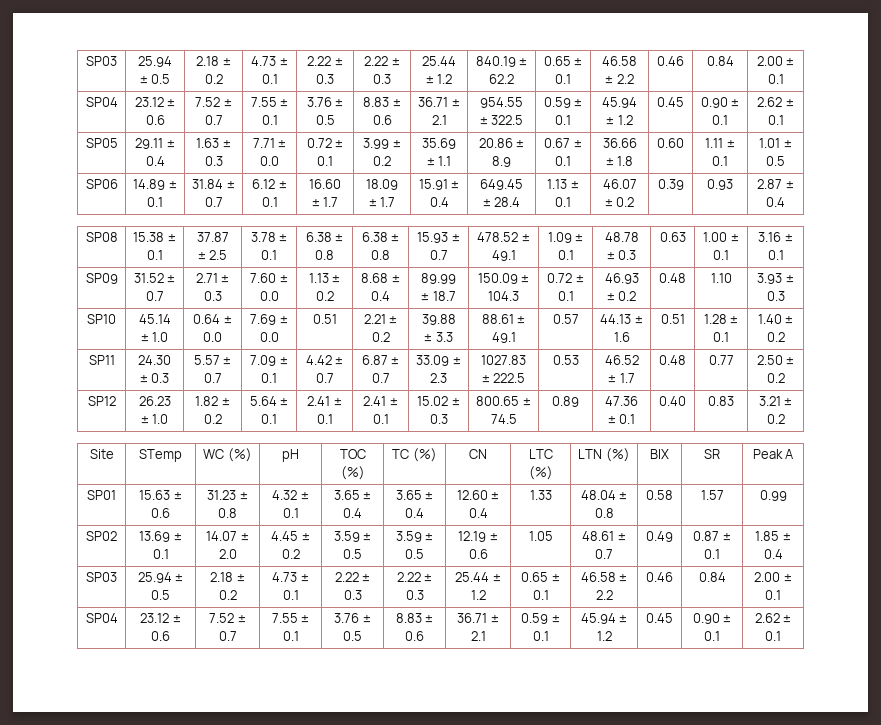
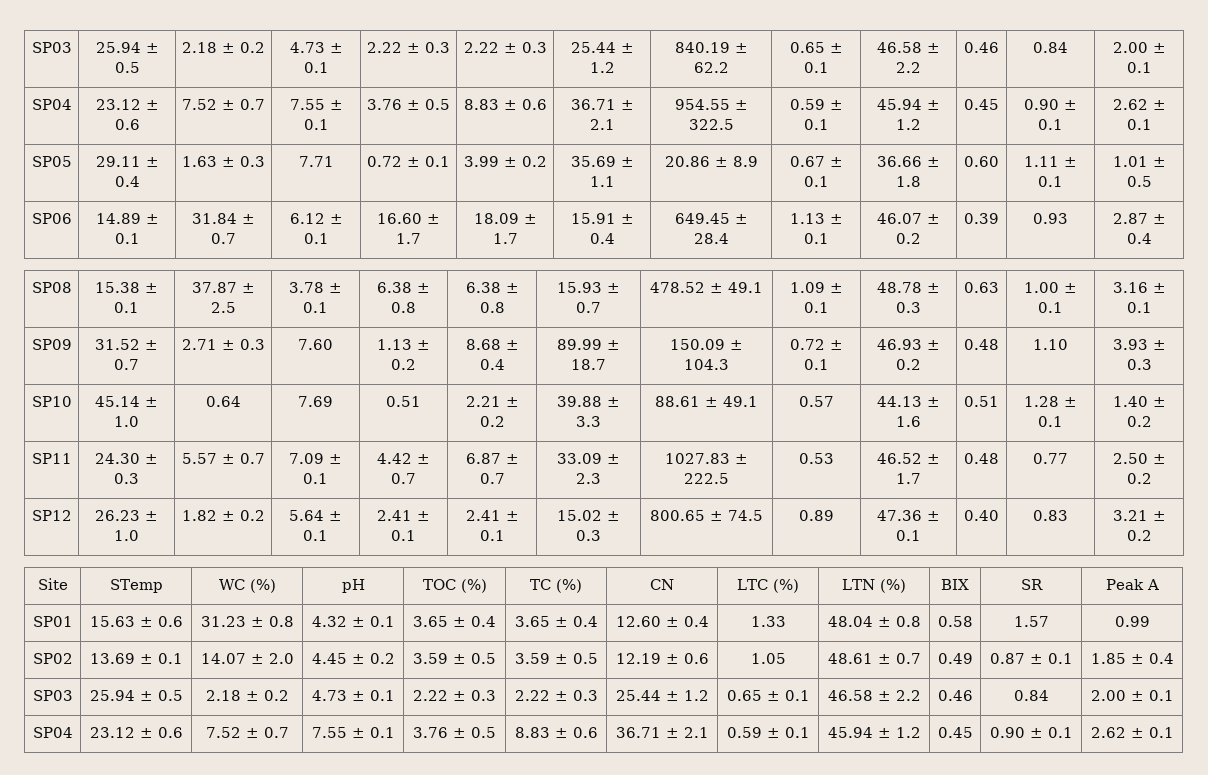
- SP05 | 29.11 ± 0.4 | 1.63 ± 0.3 | 7.71 ± 0.0 | 0.72 ± 0.1 | 3.99 ± 0.2 | 35.69 ± 1.1 | 20.86 ± 8.9 | 0.67 ± 0.1 | 36.66 ± 1.8 | 0.60 | 1.11 ± 0.1 | 1.01 ± 0.5
+ SP05 | 29.11 ± 0.4 | 1.63 ± 0.3 | 7.71 | 0.72 ± 0.1 | 3.99 ± 0.2 | 35.69 ± 1.1 | 20.86 ± 8.9 | 0.67 ± 0.1 | 36.66 ± 1.8 | 0.60 | 1.11 ± 0.1 | 1.01 ± 0.5
- SP09 | 31.52 ± 0.7 | 2.71 ± 0.3 | 7.60 ± 0.0 | 1.13 ± 0.2 | 8.68 ± 0.4 | 89.99 ± 18.7 | 150.09 ± 104.3 | 0.72 ± 0.1 | 46.93 ± 0.2 | 0.48 | 1.10 | 3.93 ± 0.3
+ SP09 | 31.52 ± 0.7 | 2.71 ± 0.3 | 7.60 | 1.13 ± 0.2 | 8.68 ± 0.4 | 89.99 ± 18.7 | 150.09 ± 104.3 | 0.72 ± 0.1 | 46.93 ± 0.2 | 0.48 | 1.10 | 3.93 ± 0.3
- SP10 | 45.14 ± 1.0 | 0.64 ± 0.0 | 7.69 ± 0.0 | 0.51 | 2.21 ± 0.2 | 39.88 ± 3.3 | 88.61 ± 49.1 | 0.57 | 44.13 ± 1.6 | 0.51 | 1.28 ± 0.1 | 1.40 ± 0.2
+ SP10 | 45.14 ± 1.0 | 0.64 | 7.69 | 0.51 | 2.21 ± 0.2 | 39.88 ± 3.3 | 88.61 ± 49.1 | 0.57 | 44.13 ± 1.6 | 0.51 | 1.28 ± 0.1 | 1.40 ± 0.2

